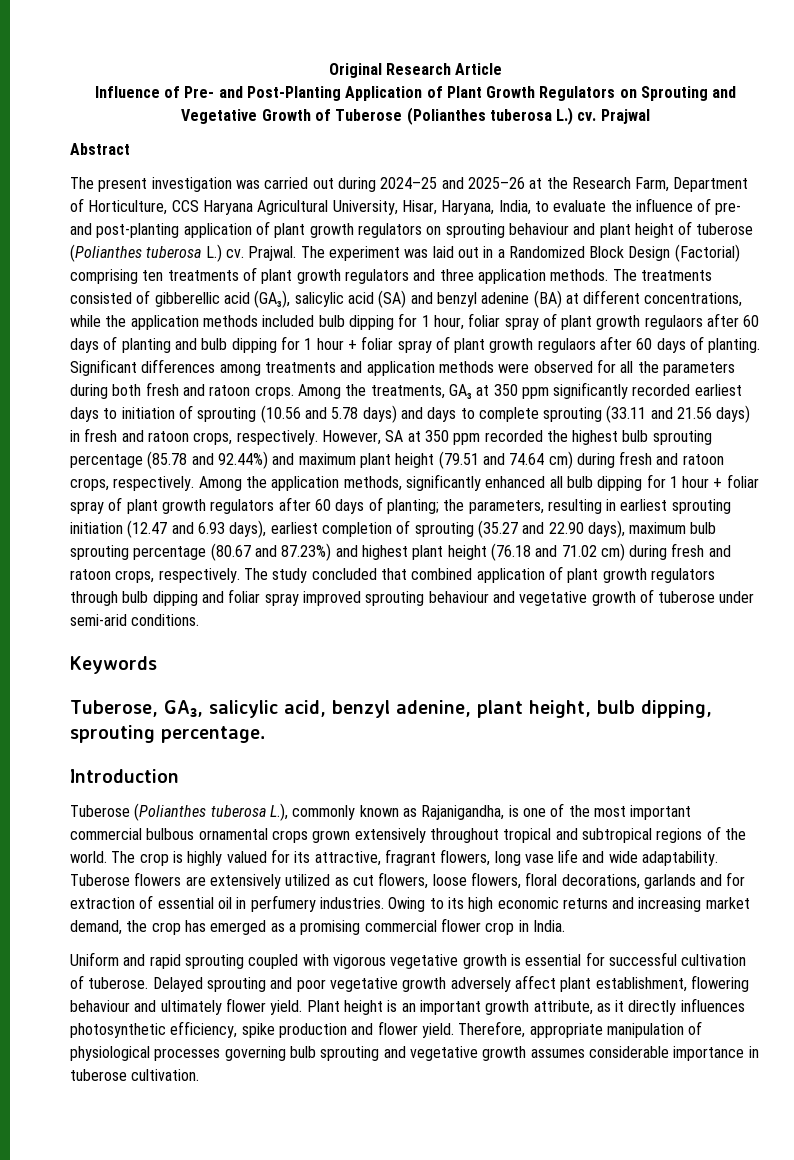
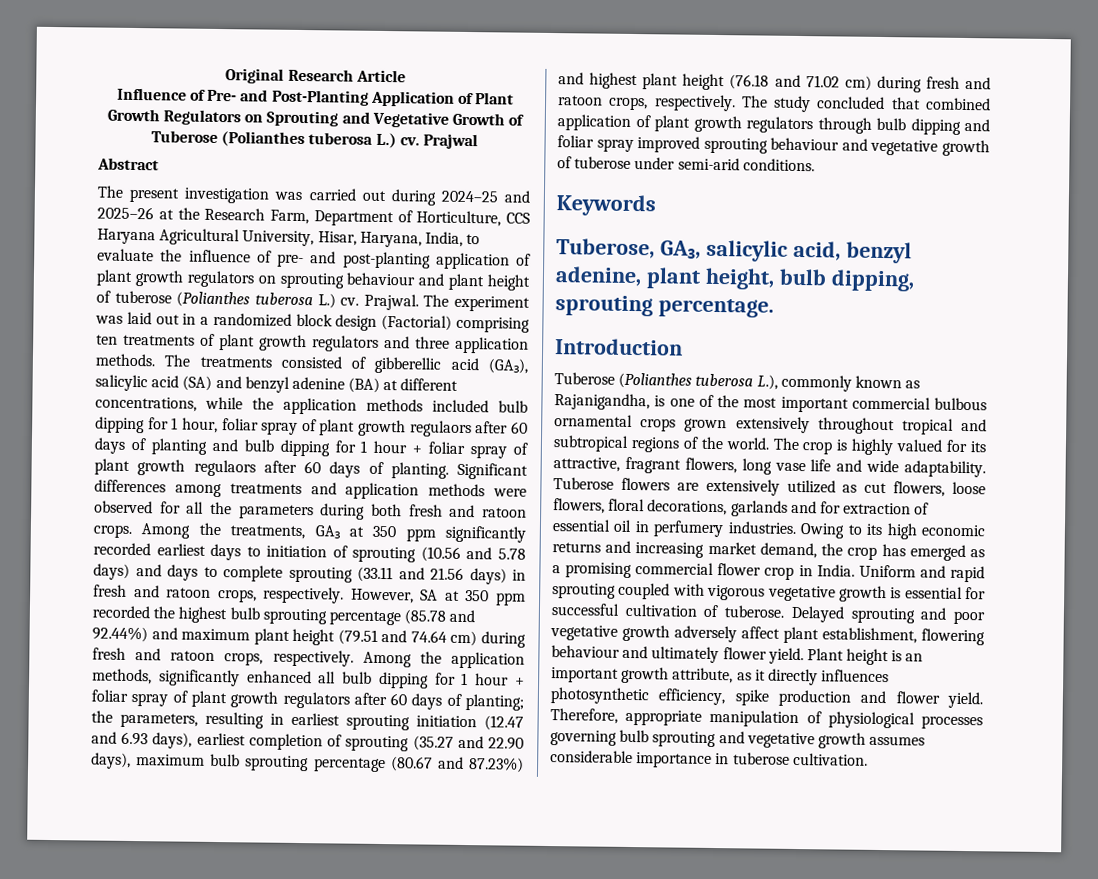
- The experiment was laid out in a Randomized Block Design (Factorial) comprising ten treatments of plant growth regulators and three application methods.
+ The experiment was laid out in a randomized block design (Factorial) comprising ten treatments of plant growth regulators and three application methods.
- Owing to its high economic returns and increasing market demand, the crop has emerged as a promising commercial flower crop in India.
- Uniform and rapid sprouting coupled with vigorous vegetative growth is essential for successful cultivation of tuberose.
+ Owing to its high economic returns and increasing market demand, the crop has emerged as a promising commercial flower crop in India. Uniform and rapid sprouting coupled with vigorous vegetative growth is essential for successful cultivation of tuberose.

